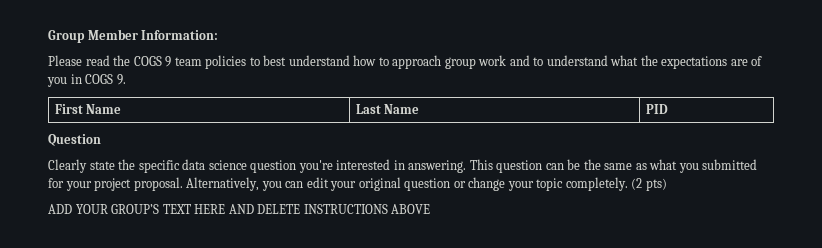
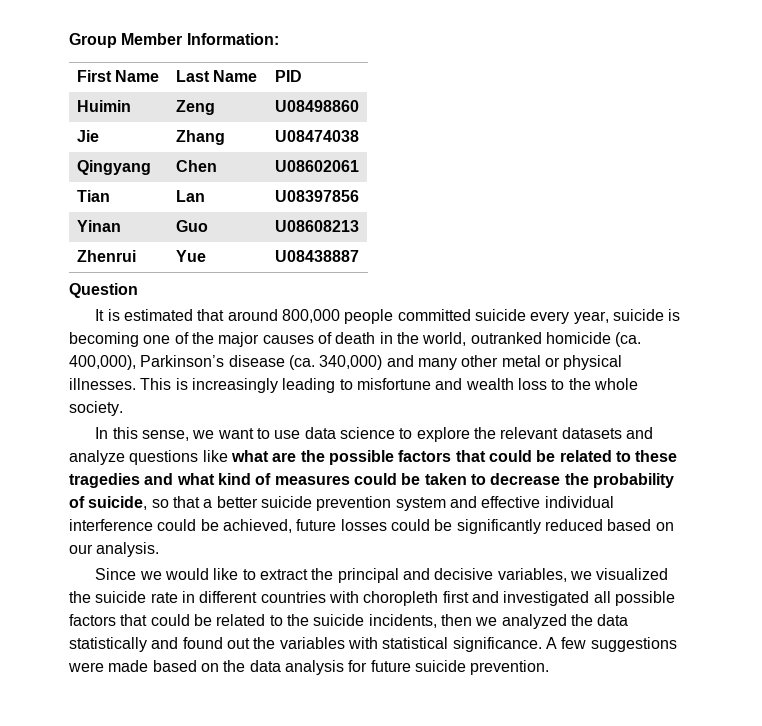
- Please read the COGS 9 team policies to best understand how to approach group work and to understand what the expectations are of you in COGS 9.
+ Huimin | Zeng | U08498860
+ Jie | Zhang | U08474038
+ Qingyang | Chen | U08602061
+ Tian | Lan | U08397856
+ Yinan | Guo | U08608213
+ Zhenrui | Yue | U08438887
  Question
- Clearly state the specific data science question you're interested in answering. This question can be the same as what you submitted for your project proposal. Alternatively, you can edit your original question or change your topic completely. (2 pts)
- ADD YOUR GROUP’S TEXT HERE AND DELETE INSTRUCTIONS ABOVE
+ It is estimated that around 800,000 people committed suicide every year, suicide is becoming one of the major causes of death in the world, outranked homicide (ca. 400,000), Parkinson’s disease (ca. 340,000) and many other metal or physical illnesses. This is increasingly leading to misfortune and wealth loss to the whole society.
+ In this sense, we want to use data science to explore the relevant datasets and analyze questions like what are the possible factors that could be related to these tragedies and what kind of measures could be taken to decrease the probability of suicide, so that a better suicide prevention system and effective individual interference could be achieved, future losses could be significantly reduced based on our analysis.
+ Since we would like to extract the principal and decisive variables, we visualized the suicide rate in different countries with choropleth first and investigated all possible factors that could be related to the suicide incidents, then we analyzed the data statistically and found out the variables with statistical significance. A few suggestions were made based on the data analysis for future suicide prevention.

